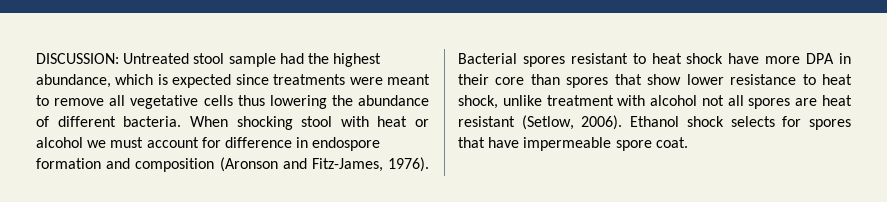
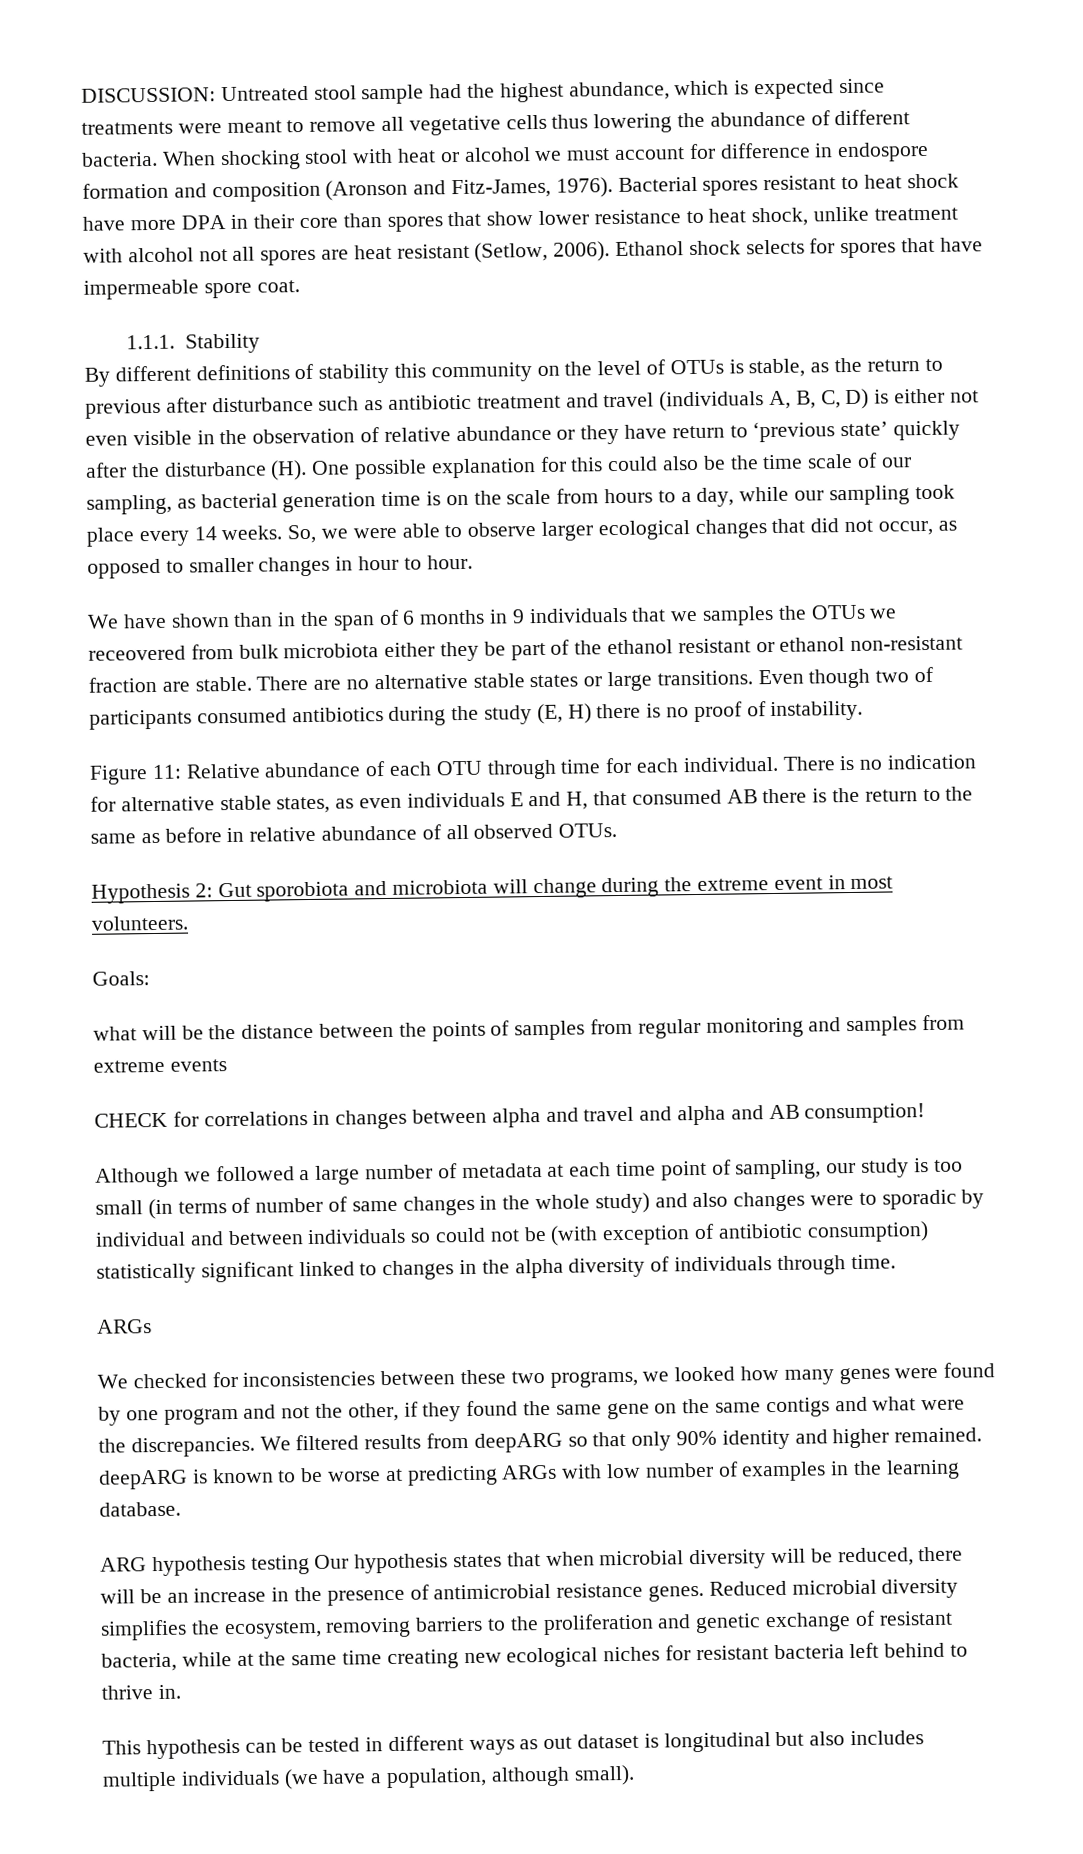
+ 1.1.1. Stability
+ By different definitions of stability this community on the level of OTUs is stable, as the return to previous after disturbance such as antibiotic treatment and travel (individuals A, B, C, D) is either not even visible in the observation of relative abundance or they have return to ‘previous state’ quickly after the disturbance (H). One possible explanation for this could also be the time scale of our sampling, as bacterial generation time is on the scale from hours to a day, while our sampling took place every 14 weeks. So, we were able to observe larger ecological changes that did not occur, as opposed to smaller changes in hour to hour.
+ We have shown than in the span of 6 months in 9 individuals that we samples the OTUs we receovered from bulk microbiota either they be part of the ethanol resistant or ethanol non-resistant fraction are stable. There are no alternative stable states or large transitions. Even though two of participants consumed antibiotics during the study (E, H) there is no proof of instability.
+ Figure 11: Relative abundance of each OTU through time for each individual. There is no indication for alternative stable states, as even individuals E and H, that consumed AB there is the return to the same as before in relative abundance of all observed OTUs.
+ Hypothesis 2: Gut sporobiota and microbiota will change during the extreme event in most volunteers.
+ Goals:
+ what will be the distance between the points of samples from regular monitoring and samples from extreme events
+ CHECK for correlations in changes between alpha and travel and alpha and AB consumption!
+ Although we followed a large number of metadata at each time point of sampling, our study is too small (in terms of number of same changes in the whole study) and also changes were to sporadic by individual and between individuals so could not be (with exception of antibiotic consumption) statistically significant linked to changes in the alpha diversity of individuals through time.
+ ARGs
+ We checked for inconsistencies between these two programs, we looked how many genes were found by one program and not the other, if they found the same gene on the same contigs and what were the discrepancies. We filtered results from deepARG so that only 90% identity and higher remained. deepARG is known to be worse at predicting ARGs with low number of examples in the learning database.
+ ARG hypothesis testing Our hypothesis states that when microbial diversity will be reduced, there will be an increase in the presence of antimicrobial resistance genes. Reduced microbial diversity simplifies the ecosystem, removing barriers to the proliferation and genetic exchange of resistant bacteria, while at the same time creating new ecological niches for resistant bacteria left behind to thrive in.
+ This hypothesis can be tested in different ways as out dataset is longitudinal but also includes multiple individuals (we have a population, although small).

